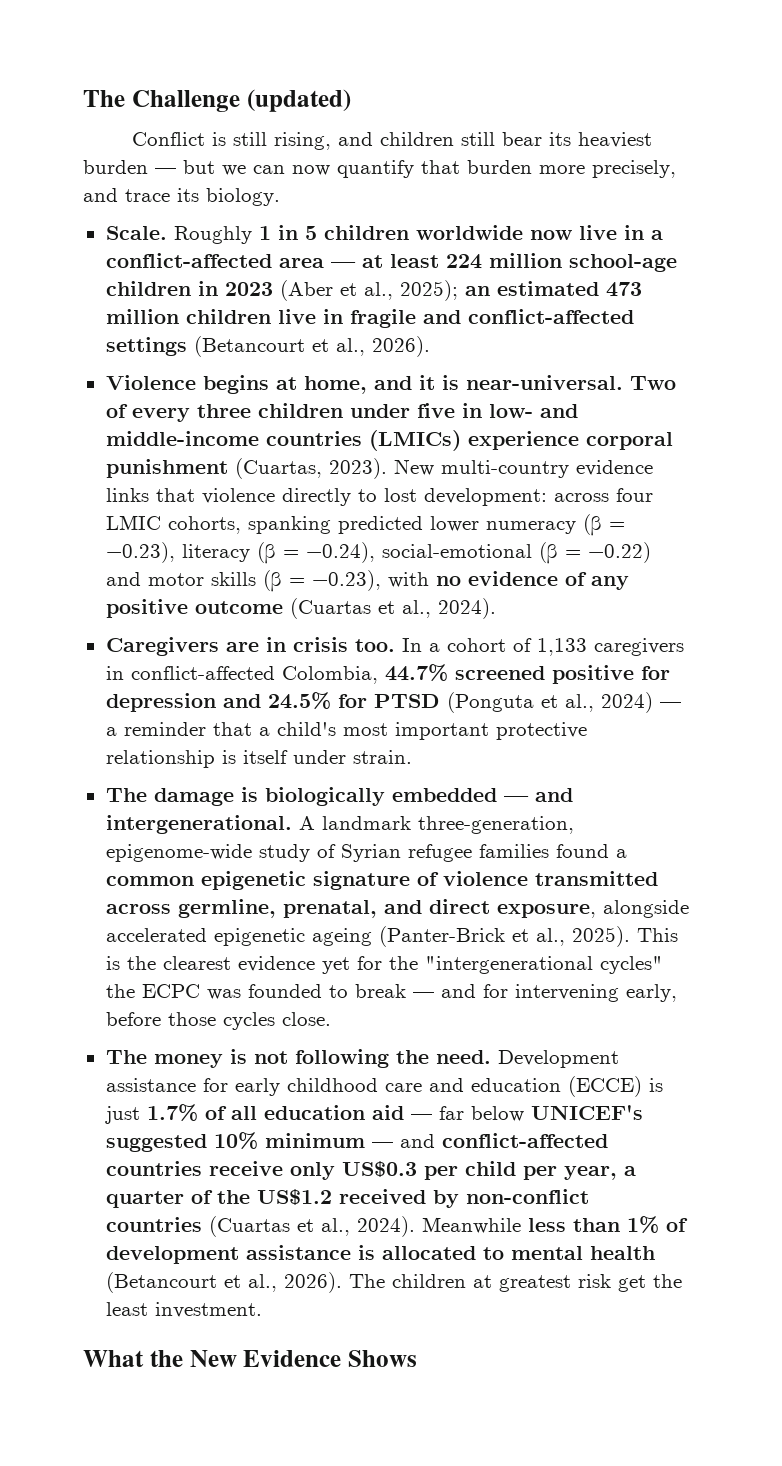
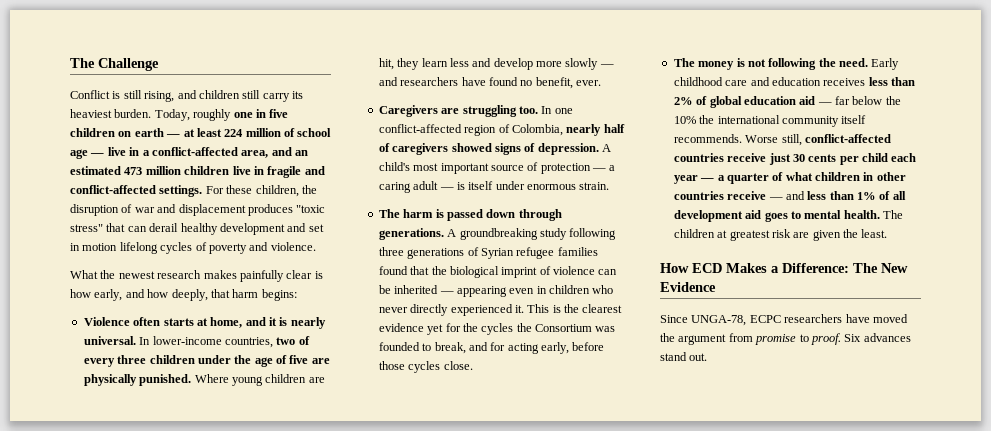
- The Challenge (updated)
+ The Challenge
- Conflict is still rising, and children still bear its heaviest burden — but we can now quantify that burden more precisely, and trace its biology.
- Scale. Roughly 1 in 5 children worldwide now live in a conflict-affected area — at least 224 million school-age children in 2023 (Aber et al., 2025); an estimated 473 million children live in fragile and conflict-affected settings (Betancourt et al., 2026).
+ Conflict is still rising, and children still carry its heaviest burden. Today, roughly one in five children on earth — at least 224 million of school age — live in a conflict-affected area, and an estimated 473 million children live in fragile and conflict-affected settings. For these children, the disruption of war and displacement produces "toxic stress" that can derail healthy development and set in motion lifelong cycles of poverty and violence.
+ What the newest research makes painfully clear is how early, and how deeply, that harm begins:
- Violence begins at home, and it is near-universal. Two of every three children under five in low- and middle-income countries (LMICs) experience corporal punishment (Cuartas, 2023). New multi-country evidence links that violence directly to lost development: across four LMIC cohorts, spanking predicted lower numeracy (β = −0.23), literacy (β = −0.24), social-emotional (β = −0.22) and motor skills (β = −0.23), with no evidence of any positive outcome (Cuartas et al., 2024).
- Caregivers are in crisis too. In a cohort of 1,133 caregivers in conflict-affected Colombia, 44.7% screened positive for depression and 24.5% for PTSD (Ponguta et al., 2024) — a reminder that a child's most important protective relationship is itself under strain.
+ Violence often starts at home, and it is nearly universal. In lower-income countries, two of every three children under the age of five are physically punished. Where young children are hit, they learn less and develop more slowly — and researchers have found no benefit, ever.
+ Caregivers are struggling too. In one conflict-affected region of Colombia, nearly half of caregivers showed signs of depression. A child's most important source of protection — a caring adult — is itself under enormous strain.
- The damage is biologically embedded — and intergenerational. A landmark three-generation, epigenome-wide study of Syrian refugee families found a common epigenetic signature of violence transmitted across germline, prenatal, and direct exposure, alongside accelerated epigenetic ageing (Panter-Brick et al., 2025).
+ The harm is passed down through generations. A groundbreaking study following three generations of Syrian refugee families found that the biological imprint of violence can be inherited — appearing even in children who never directly experienced it.
- This is the clearest evidence yet for the "intergenerational cycles" the ECPC was founded to break — and for intervening early, before those cycles close.
+ This is the clearest evidence yet for the cycles the Consortium was founded to break, and for acting early, before those cycles close.
- Development assistance for early childhood care and education (ECCE) is just 1.7% of all education aid — far below UNICEF's suggested 10% minimum — and conflict-affected countries receive only US$0.3 per child per year, a quarter of the US$1.2 received by non-conflict countries (Cuartas et al., 2024). Meanwhile less than 1% of development assistance is allocated to mental health (Betancourt et al., 2026).
+ Early childhood care and education receives less than 2% of global education aid — far below the 10% the international community itself recommends. Worse still, conflict-affected countries receive just 30 cents per child each year — a quarter of what children in other countries receive — and less than 1% of all development aid goes to mental health.
- The children at greatest risk get the least investment.
- What the New Evidence Shows
+ The children at greatest risk are given the least.
+ How ECD Makes a Difference: The New Evidence
+ Since UNGA-78, ECPC researchers have moved the argument from promise to proof. Six advances stand out.

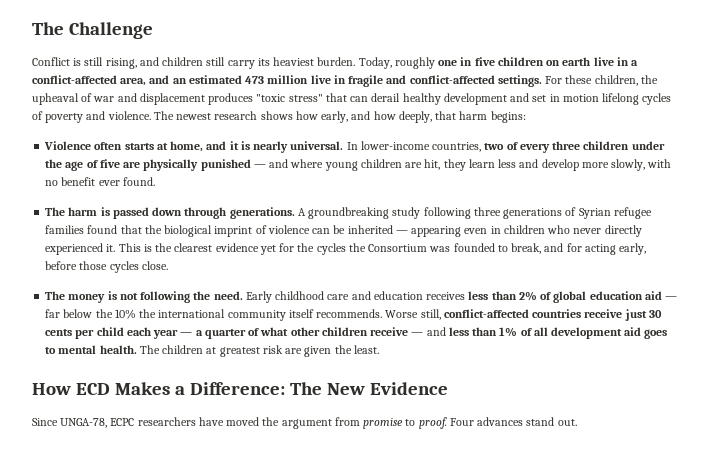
- Today, roughly one in five children on earth — at least 224 million of school age — live in a conflict-affected area, and an estimated 473 million children live in fragile and conflict-affected settings.
+ Today, roughly one in five children on earth live in a conflict-affected area, and an estimated 473 million live in fragile and conflict-affected settings.
- For these children, the disruption of war and displacement produces "toxic stress" that can derail healthy development and set in motion lifelong cycles of poverty and violence.
- What the newest research makes painfully clear is how early, and how deeply, that harm begins:
+ For these children, the upheaval of war and displacement produces "toxic stress" that can derail healthy development and set in motion lifelong cycles of poverty and violence. The newest research shows how early, and how deeply, that harm begins:
- In lower-income countries, two of every three children under the age of five are physically punished. Where young children are hit, they learn less and develop more slowly — and researchers have found no benefit, ever.
- Caregivers are struggling too. In one conflict-affected region of Colombia, nearly half of caregivers showed signs of depression. A child's most important source of protection — a caring adult — is itself under enormous strain.
+ In lower-income countries, two of every three children under the age of five are physically punished — and where young children are hit, they learn less and develop more slowly, with no benefit ever found.
- Worse still, conflict-affected countries receive just 30 cents per child each year — a quarter of what children in other countries receive — and less than 1% of all development aid goes to mental health.
+ Worse still, conflict-affected countries receive just 30 cents per child each year — a quarter of what other children receive — and less than 1% of all development aid goes to mental health.
- Six advances stand out.
+ Four advances stand out.

